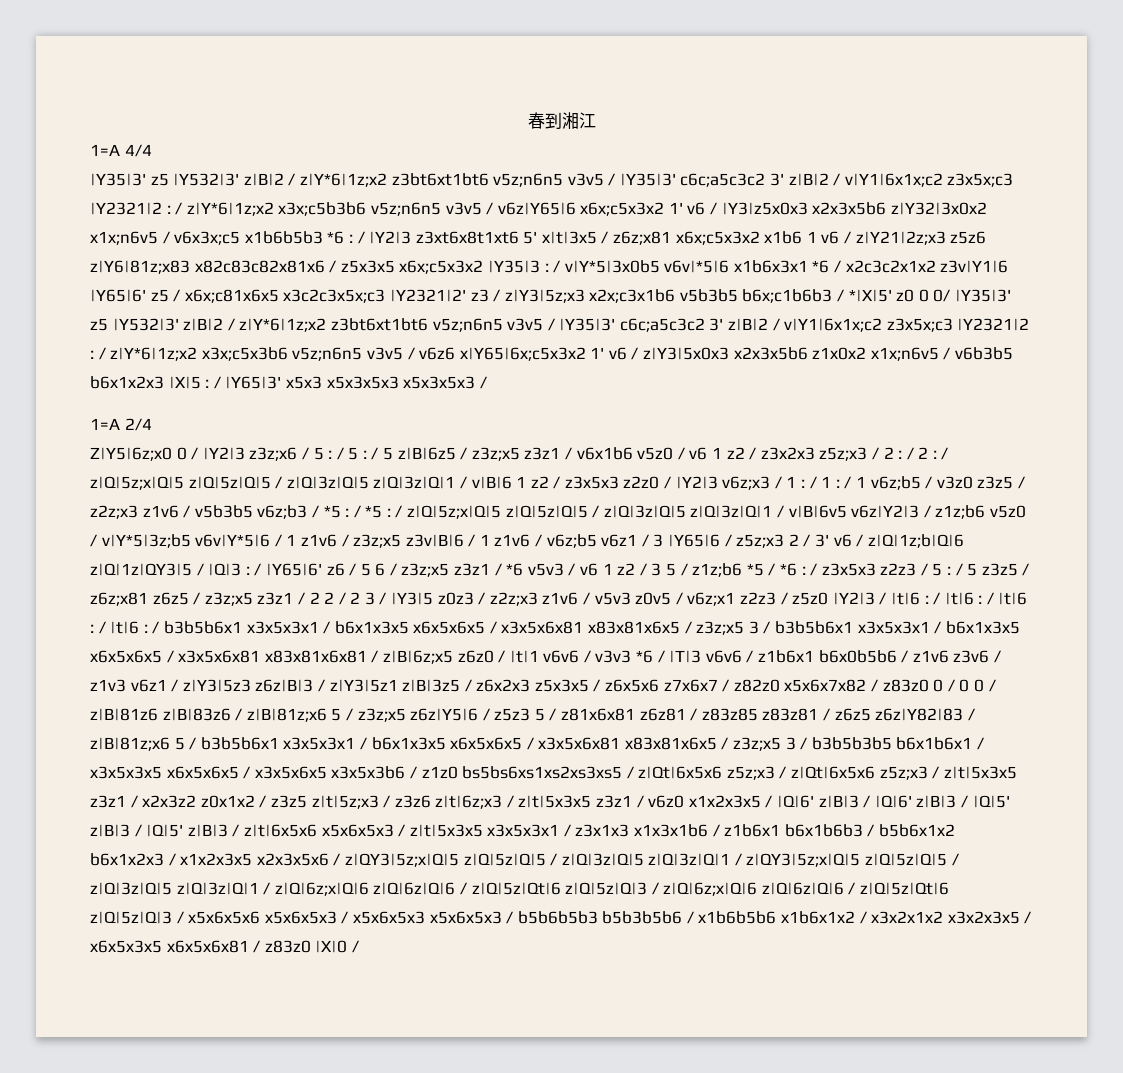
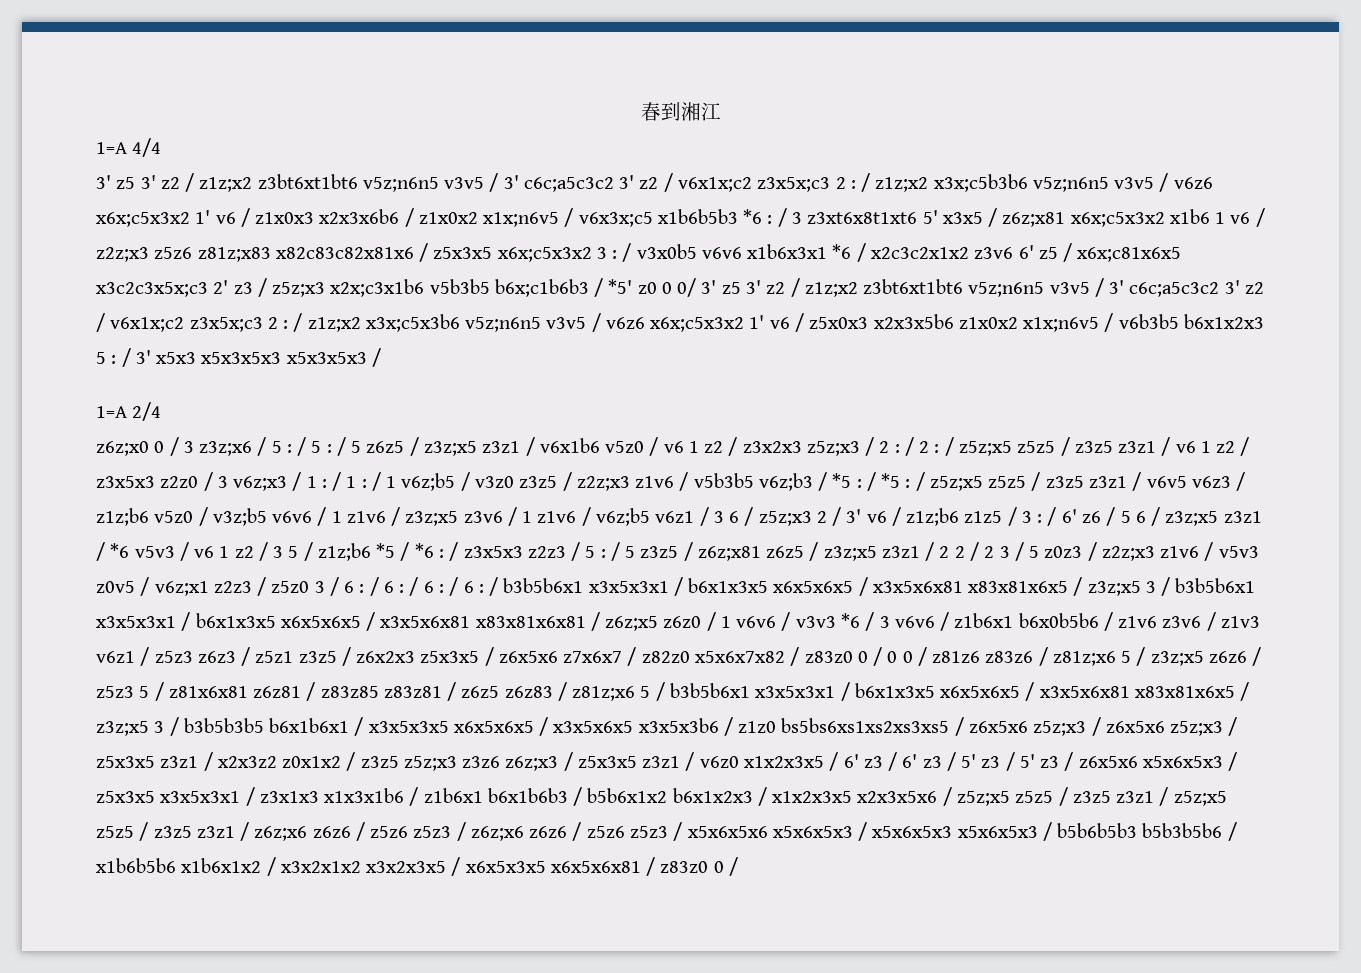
- |Y35|3' z5 |Y532|3' z|B|2 / z|Y*6|1z;x2 z3bt6xt1bt6 v5z;n6n5 v3v5 / |Y35|3' c6c;a5c3c2 3' z|B|2 / v|Y1|6x1x;c2 z3x5x;c3 |Y2321|2 : / z|Y*6|1z;x2 x3x;c5b3b6 v5z;n6n5 v3v5 / v6z|Y65|6 x6x;c5x3x2 1' v6 / |Y3|z5x0x3 x2x3x5b6 z|Y32|3x0x2 x1x;n6v5 / v6x3x;c5 x1b6b5b3 *6 : / |Y2|3 z3xt6x8t1xt6 5' x|t|3x5 / z6z;x81 x6x;c5x3x2 x1b6 1 v6 / z|Y21|2z;x3 z5z6 z|Y6|81z;x83 x82c83c82x81x6 / z5x3x5 x6x;c5x3x2 |Y35|3 : / v|Y*5|3x0b5 v6v|*5|6 x1b6x3x1 *6 / x2c3c2x1x2 z3v|Y1|6 |Y65|6' z5 / x6x;c81x6x5 x3c2c3x5x;c3 |Y2321|2' z3 / z|Y3|5z;x3 x2x;c3x1b6 v5b3b5 b6x;c1b6b3 / *|X|5' z0 0 0/ |Y35|3' z5 |Y532|3' z|B|2 / z|Y*6|1z;x2 z3bt6xt1bt6 v5z;n6n5 v3v5 / |Y35|3' c6c;a5c3c2 3' z|B|2 / v|Y1|6x1x;c2 z3x5x;c3 |Y2321|2 : / z|Y*6|1z;x2 x3x;c5x3b6 v5z;n6n5 v3v5 / v6z6 x|Y65|6x;c5x3x2 1' v6 / z|Y3|5x0x3 x2x3x5b6 z1x0x2 x1x;n6v5 / v6b3b5 b6x1x2x3 |X|5 : / |Y65|3' x5x3 x5x3x5x3 x5x3x5x3 /
+ 3' z5 3' z2 / z1z;x2 z3bt6xt1bt6 v5z;n6n5 v3v5 / 3' c6c;a5c3c2 3' z2 / v6x1x;c2 z3x5x;c3 2 : / z1z;x2 x3x;c5b3b6 v5z;n6n5 v3v5 / v6z6 x6x;c5x3x2 1' v6 / z1x0x3 x2x3x6b6 / z1x0x2 x1x;n6v5 / v6x3x;c5 x1b6b5b3 *6 : / 3 z3xt6x8t1xt6 5' x3x5 / z6z;x81 x6x;c5x3x2 x1b6 1 v6 / z2z;x3 z5z6 z81z;x83 x82c83c82x81x6 / z5x3x5 x6x;c5x3x2 3 : / v3x0b5 v6v6 x1b6x3x1 *6 / x2c3c2x1x2 z3v6 6' z5 / x6x;c81x6x5 x3c2c3x5x;c3 2' z3 / z5z;x3 x2x;c3x1b6 v5b3b5 b6x;c1b6b3 / *5' z0 0 0/ 3' z5 3' z2 / z1z;x2 z3bt6xt1bt6 v5z;n6n5 v3v5 / 3' c6c;a5c3c2 3' z2 / v6x1x;c2 z3x5x;c3 2 : / z1z;x2 x3x;c5x3b6 v5z;n6n5 v3v5 / v6z6 x6x;c5x3x2 1' v6 / z5x0x3 x2x3x5b6 z1x0x2 x1x;n6v5 / v6b3b5 b6x1x2x3 5 : / 3' x5x3 x5x3x5x3 x5x3x5x3 /
- Z|Y5|6z;x0 0 / |Y2|3 z3z;x6 / 5 :
+ z6z;x0 0 / 3 z3z;x6 / 5 :
- / 5 z|B|6z5 / z3z;x5 z3z1 / v6x1b6 v5z0 / v6 1 z2 / z3x2x3 z5z;x3 / 2 :
+ / 5 z6z5 / z3z;x5 z3z1 / v6x1b6 v5z0 / v6 1 z2 / z3x2x3 z5z;x3 / 2 :
- / z|Q|5z;x|Q|5 z|Q|5z|Q|5 / z|Q|3z|Q|5 z|Q|3z|Q|1 / v|B|6 1 z2 / z3x5x3 z2z0 / |Y2|3 v6z;x3 / 1 :
+ / z5z;x5 z5z5 / z3z5 z3z1 / v6 1 z2 / z3x5x3 z2z0 / 3 v6z;x3 / 1 :
- / z|Q|5z;x|Q|5 z|Q|5z|Q|5 / z|Q|3z|Q|5 z|Q|3z|Q|1 / v|B|6v5 v6z|Y2|3 / z1z;b6 v5z0 / v|Y*5|3z;b5 v6v|Y*5|6 / 1 z1v6 / z3z;x5 z3v|B|6 / 1 z1v6 / v6z;b5 v6z1 / 3 |Y65|6 / z5z;x3 2 / 3' v6 / z|Q|1z;b|Q|6 z|Q|1z|QY3|5 / |Q|3 : / |Y65|6' z6 / 5 6 / z3z;x5 z3z1 / *6 v5v3 / v6 1 z2 / 3 5 / z1z;b6 *5 / *6 :
+ / z5z;x5 z5z5 / z3z5 z3z1 / v6v5 v6z3 / z1z;b6 v5z0 / v3z;b5 v6v6 / 1 z1v6 / z3z;x5 z3v6 / 1 z1v6 / v6z;b5 v6z1 / 3 6 / z5z;x3 2 / 3' v6 / z1z;b6 z1z5 / 3 : / 6' z6 / 5 6 / z3z;x5 z3z1 / *6 v5v3 / v6 1 z2 / 3 5 / z1z;b6 *5 / *6 :
- / 5 z3z5 / z6z;x81 z6z5 / z3z;x5 z3z1 / 2 2 / 2 3 / |Y3|5 z0z3 / z2z;x3 z1v6 / v5v3 z0v5 / v6z;x1 z2z3 / z5z0 |Y2|3 / |t|6 : / |t|6 : / |t|6 : / |t|6 :
+ / 5 z3z5 / z6z;x81 z6z5 / z3z;x5 z3z1 / 2 2 / 2 3 / 5 z0z3 / z2z;x3 z1v6 / v5v3 z0v5 / v6z;x1 z2z3 / z5z0 3 / 6 : / 6 : / 6 : / 6 :
- / b3b5b6x1 x3x5x3x1 / b6x1x3x5 x6x5x6x5 / x3x5x6x81 x83x81x6x5 / z3z;x5 3 / b3b5b6x1 x3x5x3x1 / b6x1x3x5 x6x5x6x5 / x3x5x6x81 x83x81x6x81 / z|B|6z;x5 z6z0 / |t|1 v6v6 / v3v3 *6 / |T|3 v6v6 / z1b6x1 b6x0b5b6 / z1v6 z3v6 / z1v3 v6z1 / z|Y3|5z3 z6z|B|3 / z|Y3|5z1 z|B|3z5 / z6x2x3 z5x3x5 / z6x5x6 z7x6x7 / z82z0 x5x6x7x82 / z83z0 0 / 0 0 / z|B|81z6 z|B|83z6 / z|B|81z;x6 5 / z3z;x5 z6z|Y5|6 / z5z3 5 / z81x6x81 z6z81 / z83z85 z83z81 / z6z5 z6z|Y82|83 / z|B|81z;x6 5 / b3b5b6x1 x3x5x3x1 / b6x1x3x5 x6x5x6x5 / x3x5x6x81 x83x81x6x5 / z3z;x5 3 / b3b5b3b5 b6x1b6x1 / x3x5x3x5 x6x5x6x5 / x3x5x6x5 x3x5x3b6 / z1z0 bs5bs6xs1xs2xs3xs5 / z|Qt|6x5x6 z5z;x3 / z|Qt|6x5x6 z5z;x3 / z|t|5x3x5 z3z1 / x2x3z2 z0x1x2 / z3z5 z|t|5z;x3 / z3z6 z|t|6z;x3 / z|t|5x3x5 z3z1 / v6z0 x1x2x3x5 / |Q|6' z|B|3 / |Q|6' z|B|3 / |Q|5' z|B|3 / |Q|5' z|B|3 / z|t|6x5x6 x5x6x5x3 / z|t|5x3x5 x3x5x3x1 / z3x1x3 x1x3x1b6 / z1b6x1 b6x1b6b3 / b5b6x1x2 b6x1x2x3 / x1x2x3x5 x2x3x5x6 / z|QY3|5z;x|Q|5 z|Q|5z|Q|5 / z|Q|3z|Q|5 z|Q|3z|Q|1 / z|QY3|5z;x|Q|5 z|Q|5z|Q|5 / z|Q|3z|Q|5 z|Q|3z|Q|1 / z|Q|6z;x|Q|6 z|Q|6z|Q|6 / z|Q|5z|Qt|6 z|Q|5z|Q|3 / z|Q|6z;x|Q|6 z|Q|6z|Q|6 / z|Q|5z|Qt|6 z|Q|5z|Q|3 / x5x6x5x6 x5x6x5x3 / x5x6x5x3 x5x6x5x3 / b5b6b5b3 b5b3b5b6 / x1b6b5b6 x1b6x1x2 / x3x2x1x2 x3x2x3x5 / x6x5x3x5 x6x5x6x81 / z83z0 |X|0 /
+ / b3b5b6x1 x3x5x3x1 / b6x1x3x5 x6x5x6x5 / x3x5x6x81 x83x81x6x5 / z3z;x5 3 / b3b5b6x1 x3x5x3x1 / b6x1x3x5 x6x5x6x5 / x3x5x6x81 x83x81x6x81 / z6z;x5 z6z0 / 1 v6v6 / v3v3 *6 / 3 v6v6 / z1b6x1 b6x0b5b6 / z1v6 z3v6 / z1v3 v6z1 / z5z3 z6z3 / z5z1 z3z5 / z6x2x3 z5x3x5 / z6x5x6 z7x6x7 / z82z0 x5x6x7x82 / z83z0 0 / 0 0 / z81z6 z83z6 / z81z;x6 5 / z3z;x5 z6z6 / z5z3 5 / z81x6x81 z6z81 / z83z85 z83z81 / z6z5 z6z83 / z81z;x6 5 / b3b5b6x1 x3x5x3x1 / b6x1x3x5 x6x5x6x5 / x3x5x6x81 x83x81x6x5 / z3z;x5 3 / b3b5b3b5 b6x1b6x1 / x3x5x3x5 x6x5x6x5 / x3x5x6x5 x3x5x3b6 / z1z0 bs5bs6xs1xs2xs3xs5 / z6x5x6 z5z;x3 / z6x5x6 z5z;x3 / z5x3x5 z3z1 / x2x3z2 z0x1x2 / z3z5 z5z;x3 z3z6 z6z;x3 / z5x3x5 z3z1 / v6z0 x1x2x3x5 / 6' z3 / 6' z3 / 5' z3 / 5' z3 / z6x5x6 x5x6x5x3 / z5x3x5 x3x5x3x1 / z3x1x3 x1x3x1b6 / z1b6x1 b6x1b6b3 / b5b6x1x2 b6x1x2x3 / x1x2x3x5 x2x3x5x6 / z5z;x5 z5z5 / z3z5 z3z1 / z5z;x5 z5z5 / z3z5 z3z1 / z6z;x6 z6z6 / z5z6 z5z3 / z6z;x6 z6z6 / z5z6 z5z3 / x5x6x5x6 x5x6x5x3 / x5x6x5x3 x5x6x5x3 / b5b6b5b3 b5b3b5b6 / x1b6b5b6 x1b6x1x2 / x3x2x1x2 x3x2x3x5 / x6x5x3x5 x6x5x6x81 / z83z0 0 /

